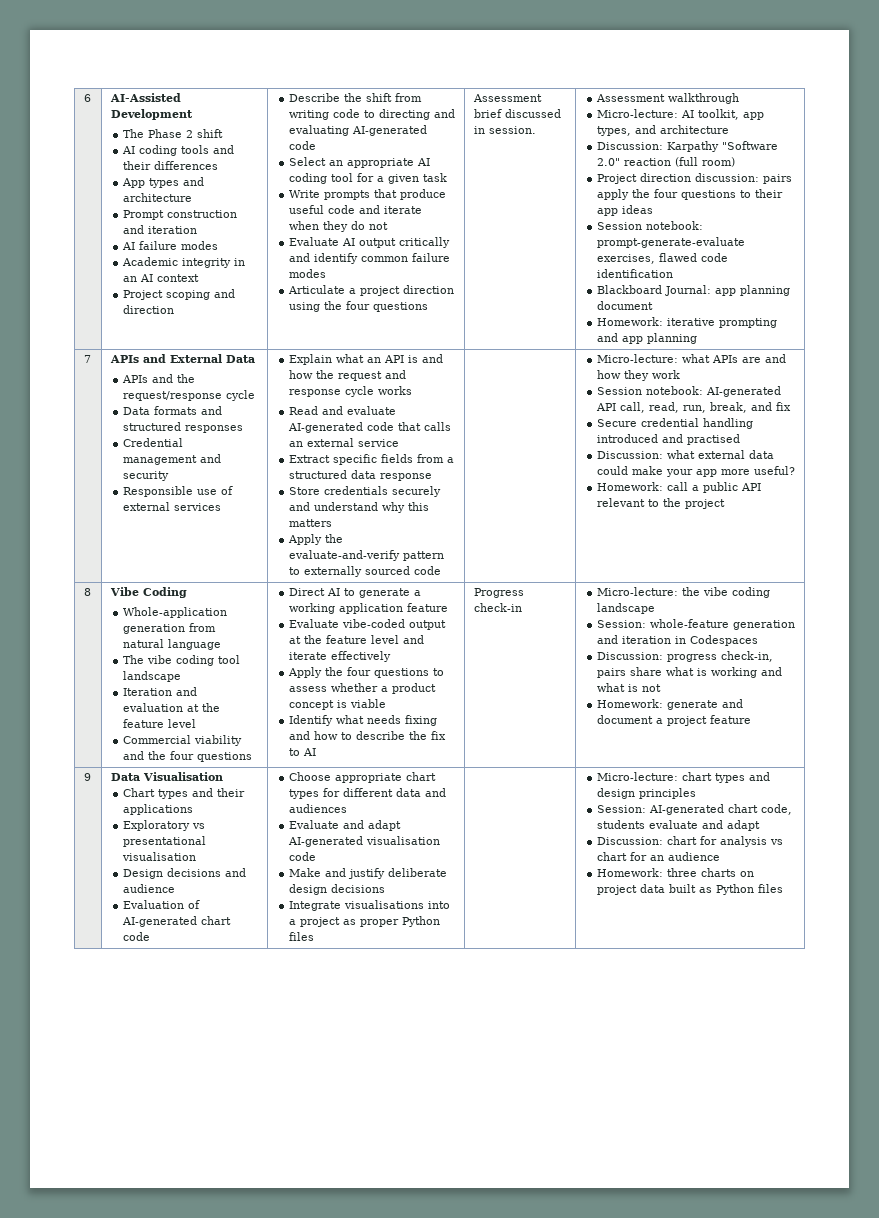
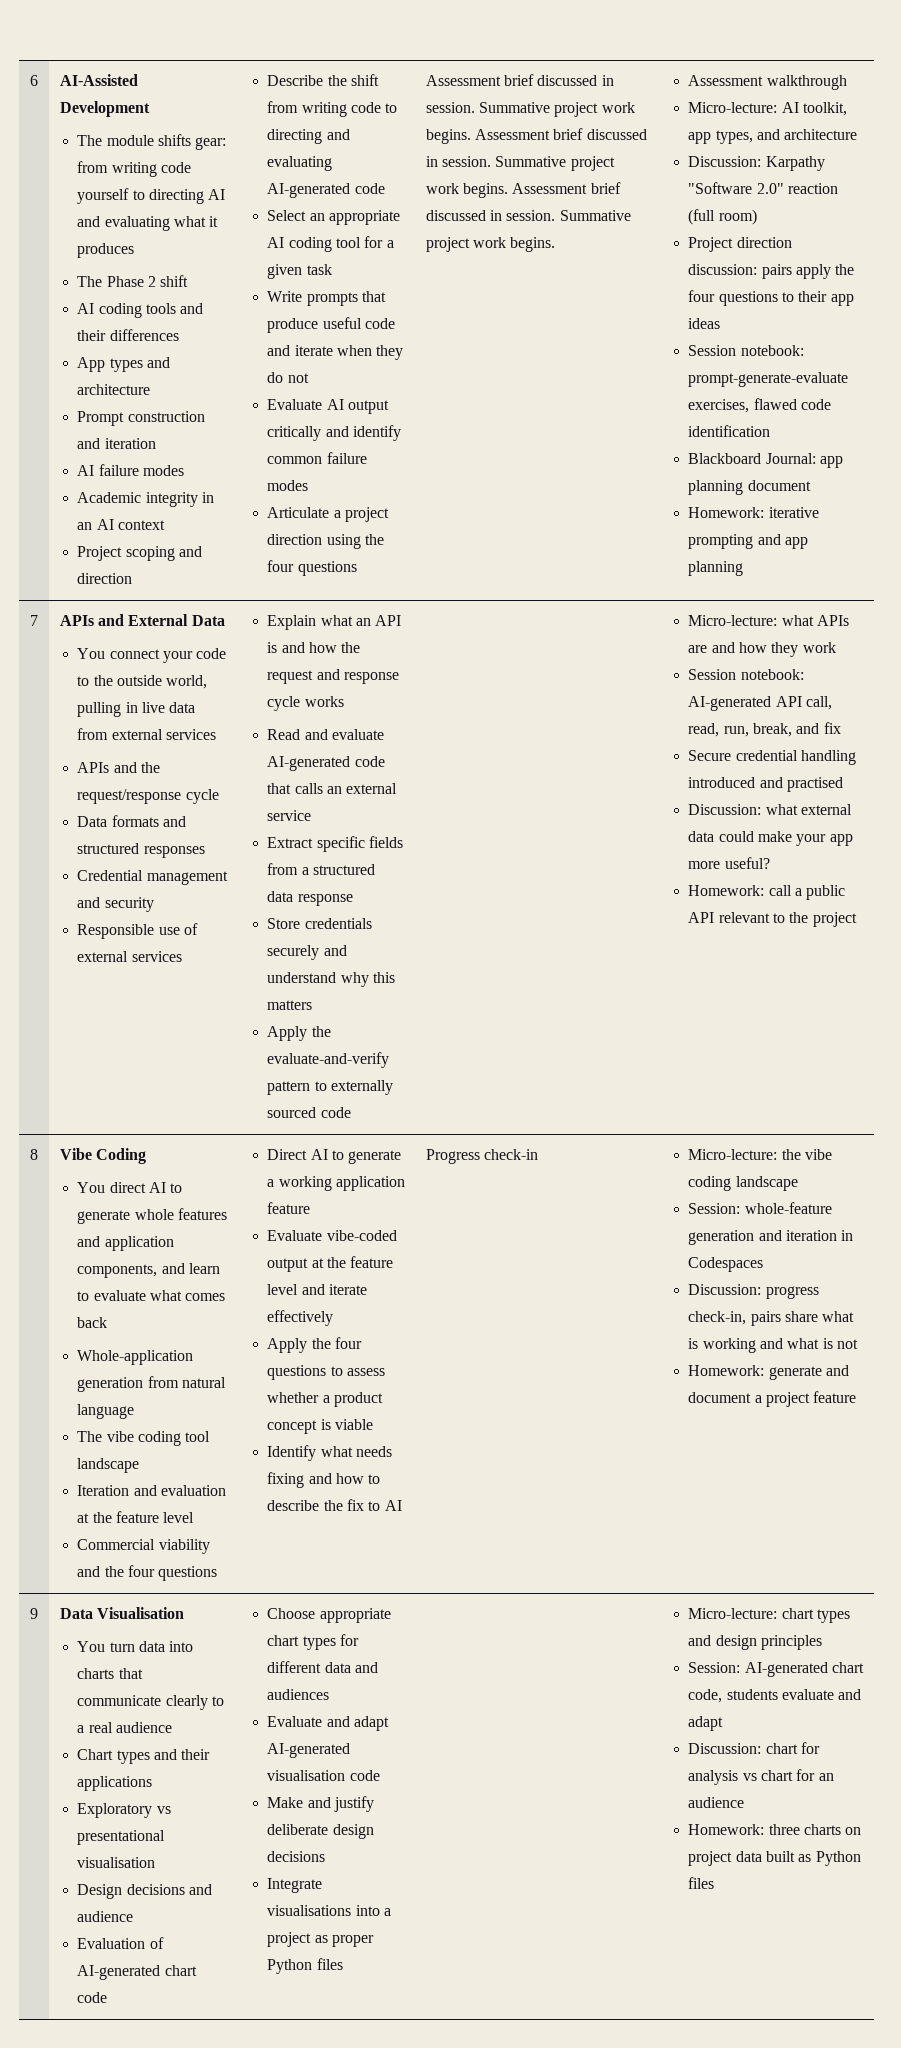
+ The module shifts gear: from writing code yourself to directing AI and evaluating what it produces
+ Summative project work begins. Assessment brief discussed in session. Summative project work begins. Assessment brief discussed in session. Summative project work begins.
+ You connect your code to the outside world, pulling in live data from external services
+ You direct AI to generate whole features and application components, and learn to evaluate what comes back
+ You turn data into charts that communicate clearly to a real audience

